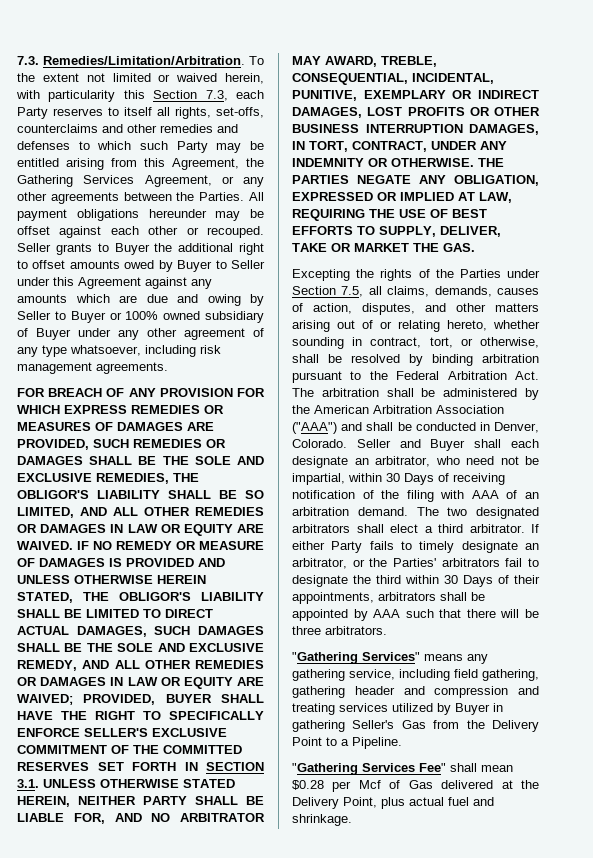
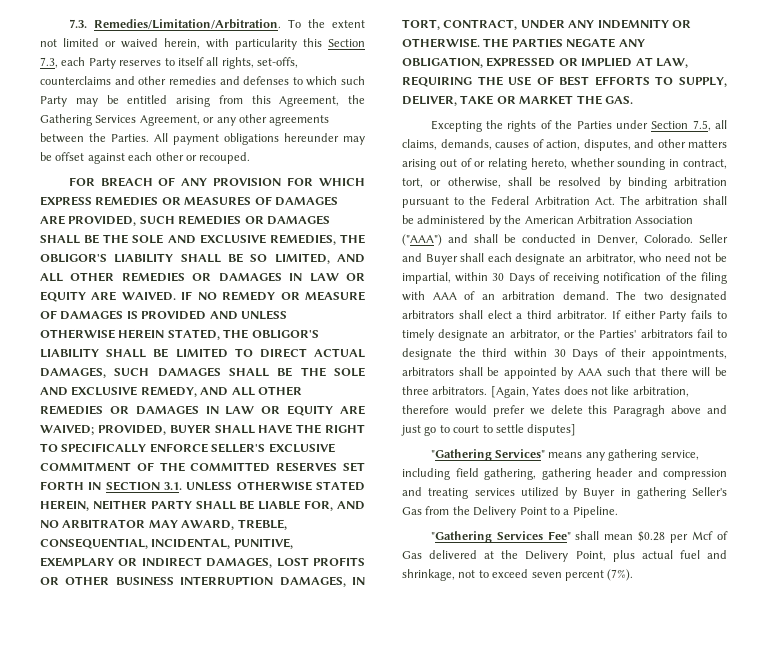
- Seller grants to Buyer the additional right to offset amounts owed by Buyer to Seller under this Agreement against any amounts which are due and owing by Seller to Buyer or 100% owned subsidiary of Buyer under any other agreement of any type whatsoever, including risk management agreements.
+ [Again, Yates does not like arbitration, therefore would prefer we delete this Paragragh above and just go to court to settle disputes]
- "Gathering Services Fee" shall mean $0.28 per Mcf of Gas delivered at the Delivery Point, plus actual fuel and shrinkage.
+ "Gathering Services Fee" shall mean $0.28 per Mcf of Gas delivered at the Delivery Point, plus actual fuel and shrinkage, not to exceed seven percent (7%).

